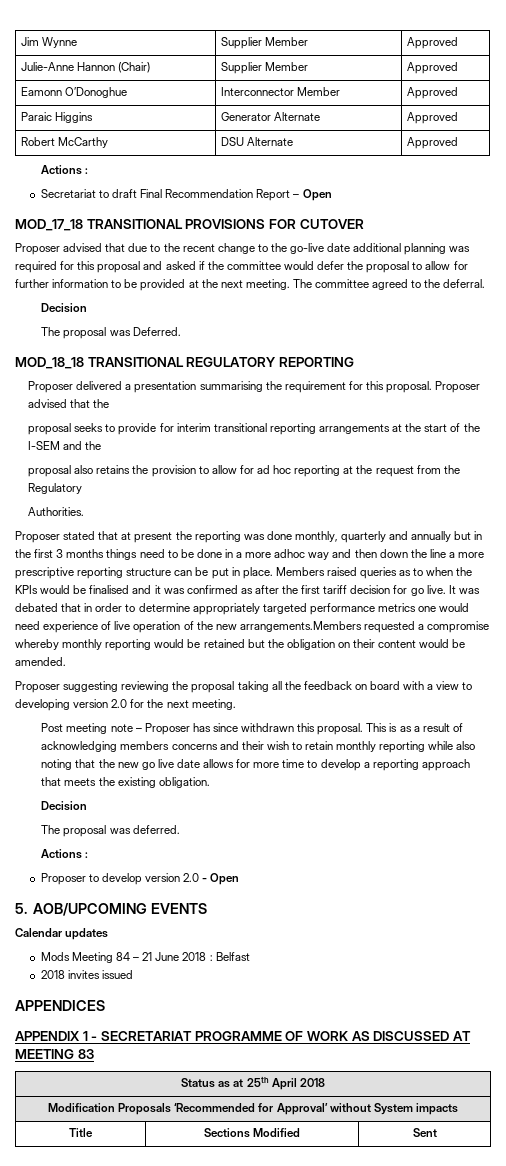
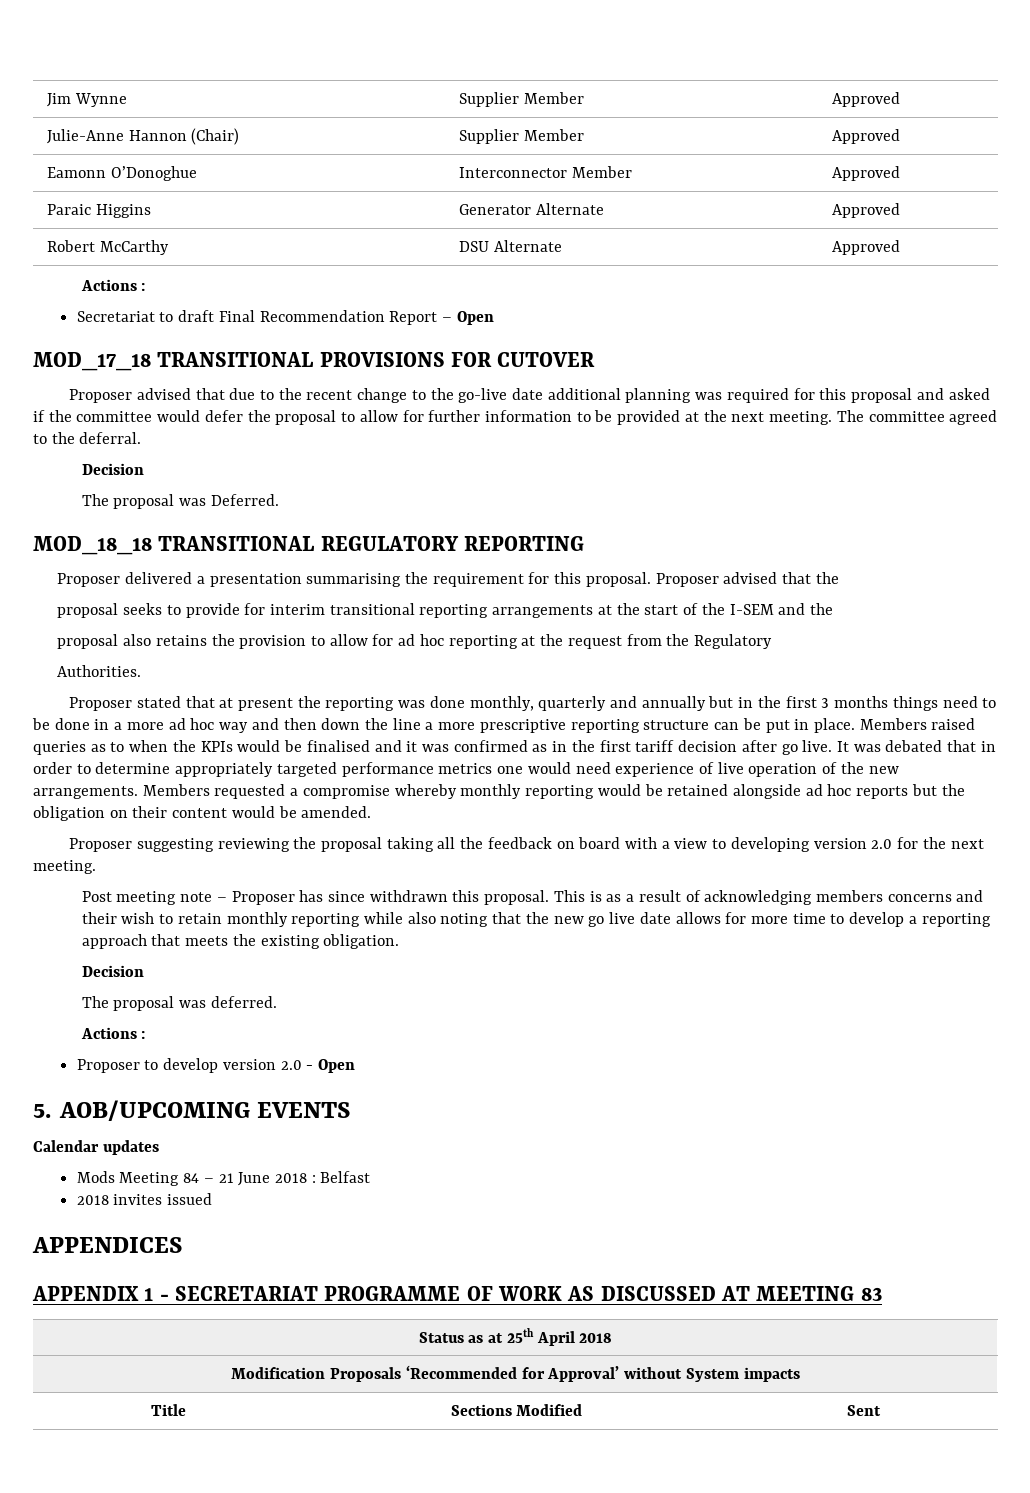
- Proposer stated that at present the reporting was done monthly, quarterly and annually but in the first 3 months things need to be done in a more adhoc way and then down the line a more prescriptive reporting structure can be put in place.
+ Proposer stated that at present the reporting was done monthly, quarterly and annually but in the first 3 months things need to be done in a more ad hoc way and then down the line a more prescriptive reporting structure can be put in place.
- Members raised queries as to when the KPIs would be finalised and it was confirmed as after the first tariff decision for go live.
+ Members raised queries as to when the KPIs would be finalised and it was confirmed as in the first tariff decision after go live.
- It was debated that in order to determine appropriately targeted performance metrics one would need experience of live operation of the new arrangements.Members requested a compromise whereby monthly reporting would be retained but the obligation on their content would be amended.
+ It was debated that in order to determine appropriately targeted performance metrics one would need experience of live operation of the new arrangements. Members requested a compromise whereby monthly reporting would be retained alongside ad hoc reports but the obligation on their content would be amended.

